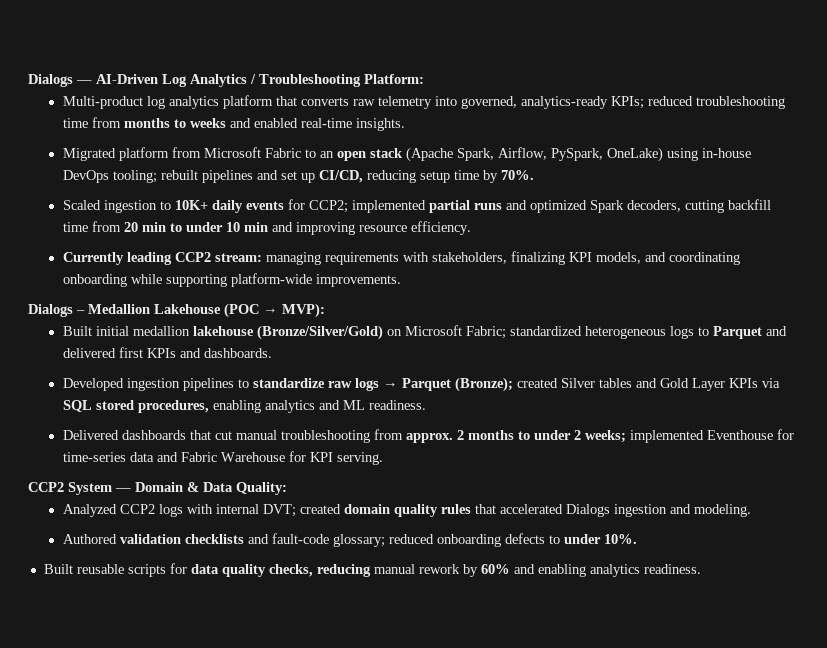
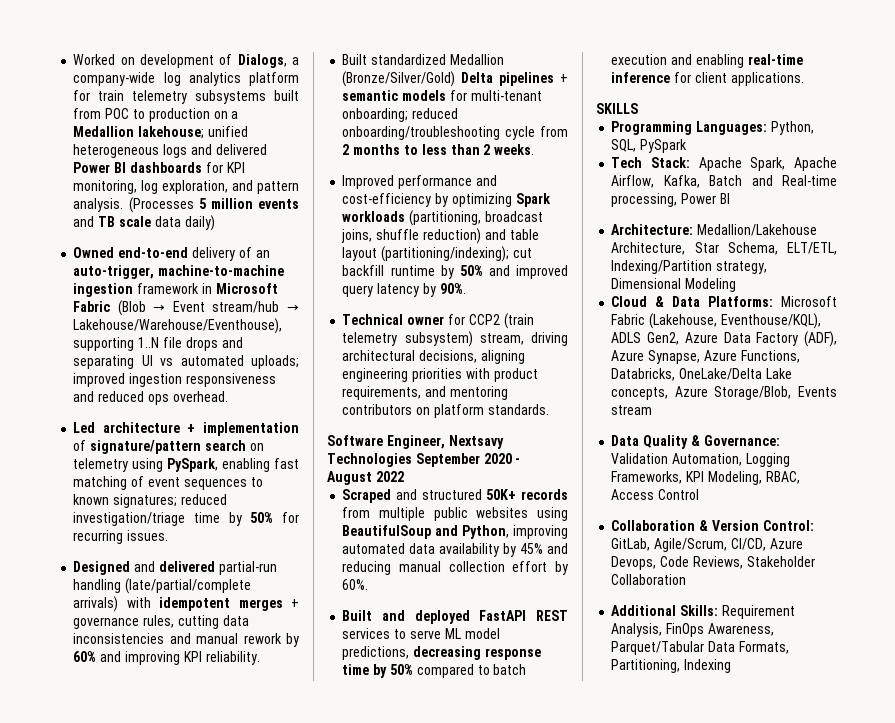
- Dialogs — AI-Driven Log Analytics / Troubleshooting Platform:
- Multi-product log analytics platform that converts raw telemetry into governed, analytics-ready KPIs; reduced troubleshooting time from months to weeks and enabled real-time insights.
- Migrated platform from Microsoft Fabric to an open stack (Apache Spark, Airflow, PySpark, OneLake) using in-house DevOps tooling; rebuilt pipelines and set up CI/CD, reducing setup time by 70%.
- Scaled ingestion to 10K+ daily events for CCP2; implemented partial runs and optimized Spark decoders, cutting backfill time from 20 min to under 10 min and improving resource efficiency.
- Currently leading CCP2 stream: managing requirements with stakeholders, finalizing KPI models, and coordinating onboarding while supporting platform-wide improvements.
- Dialogs – Medallion Lakehouse (POC → MVP):
- Built initial medallion lakehouse (Bronze/Silver/Gold) on Microsoft Fabric; standardized heterogeneous logs to Parquet and delivered first KPIs and dashboards.
- Developed ingestion pipelines to standardize raw logs → Parquet (Bronze); created Silver tables and Gold Layer KPIs via SQL stored procedures, enabling analytics and ML readiness.
- Delivered dashboards that cut manual troubleshooting from approx. 2 months to under 2 weeks; implemented Eventhouse for time-series data and Fabric Warehouse for KPI serving.
- CCP2 System — Domain & Data Quality:
- Analyzed CCP2 logs with internal DVT; created domain quality rules that accelerated Dialogs ingestion and modeling.
- Authored validation checklists and fault-code glossary; reduced onboarding defects to under 10%.
- Built reusable scripts for data quality checks, reducing manual rework by 60% and enabling analytics readiness.
+ Worked on development of Dialogs, a company-wide log analytics platform for train telemetry subsystems built from POC to production on a Medallion lakehouse; unified heterogeneous logs and delivered Power BI dashboards for KPI monitoring, log exploration, and pattern analysis. (Processes 5 million events and TB scale data daily)
+ Owned end-to-end delivery of an auto-trigger, machine-to-machine ingestion framework in Microsoft Fabric (Blob → Event stream/hub → Lakehouse/Warehouse/Eventhouse), supporting 1..N file drops and separating UI vs automated uploads; improved ingestion responsiveness and reduced ops overhead.
+ Led architecture + implementation of signature/pattern search on telemetry using PySpark, enabling fast matching of event sequences to known signatures; reduced investigation/triage time by 50% for recurring issues.
+ Designed and delivered partial-run handling (late/partial/complete arrivals) with idempotent merges + governance rules, cutting data inconsistencies and manual rework by 60% and improving KPI reliability.
+ Built standardized Medallion (Bronze/Silver/Gold) Delta pipelines + semantic models for multi-tenant onboarding; reduced onboarding/troubleshooting cycle from 2 months to less than 2 weeks.
+ Improved performance and cost-efficiency by optimizing Spark workloads (partitioning, broadcast joins, shuffle reduction) and table layout (partitioning/indexing); cut backfill runtime by 50% and improved query latency by 90%.
+ Technical owner for CCP2 (train telemetry subsystem) stream, driving architectural decisions, aligning engineering priorities with product requirements, and mentoring contributors on platform standards.
+ Software Engineer, Nextsavy Technologies September 2020 - August 2022
+ Scraped and structured 50K+ records from multiple public websites using BeautifulSoup and Python, improving automated data availability by 45% and reducing manual collection effort by 60%.
+ Built and deployed FastAPI REST services to serve ML model predictions, decreasing response time by 50% compared to batch execution and enabling real-time inference for client applications.
+ SKILLS
+ Programming Languages: Python, SQL, PySpark
+ Tech Stack: Apache Spark, Apache Airflow, Kafka, Batch and Real-time processing, Power BI
+ Architecture: Medallion/Lakehouse Architecture, Star Schema, ELT/ETL, Indexing/Partition strategy, Dimensional Modeling
+ Cloud & Data Platforms: Microsoft Fabric (Lakehouse, Eventhouse/KQL), ADLS Gen2, Azure Data Factory (ADF), Azure Synapse, Azure Functions, Databricks, OneLake/Delta Lake concepts, Azure Storage/Blob, Events stream
+ Data Quality & Governance: Validation Automation, Logging Frameworks, KPI Modeling, RBAC, Access Control
+ Collaboration & Version Control: GitLab, Agile/Scrum, CI/CD, Azure Devops, Code Reviews, Stakeholder Collaboration
+ Additional Skills: Requirement Analysis, FinOps Awareness, Parquet/Tabular Data Formats, Partitioning, Indexing

